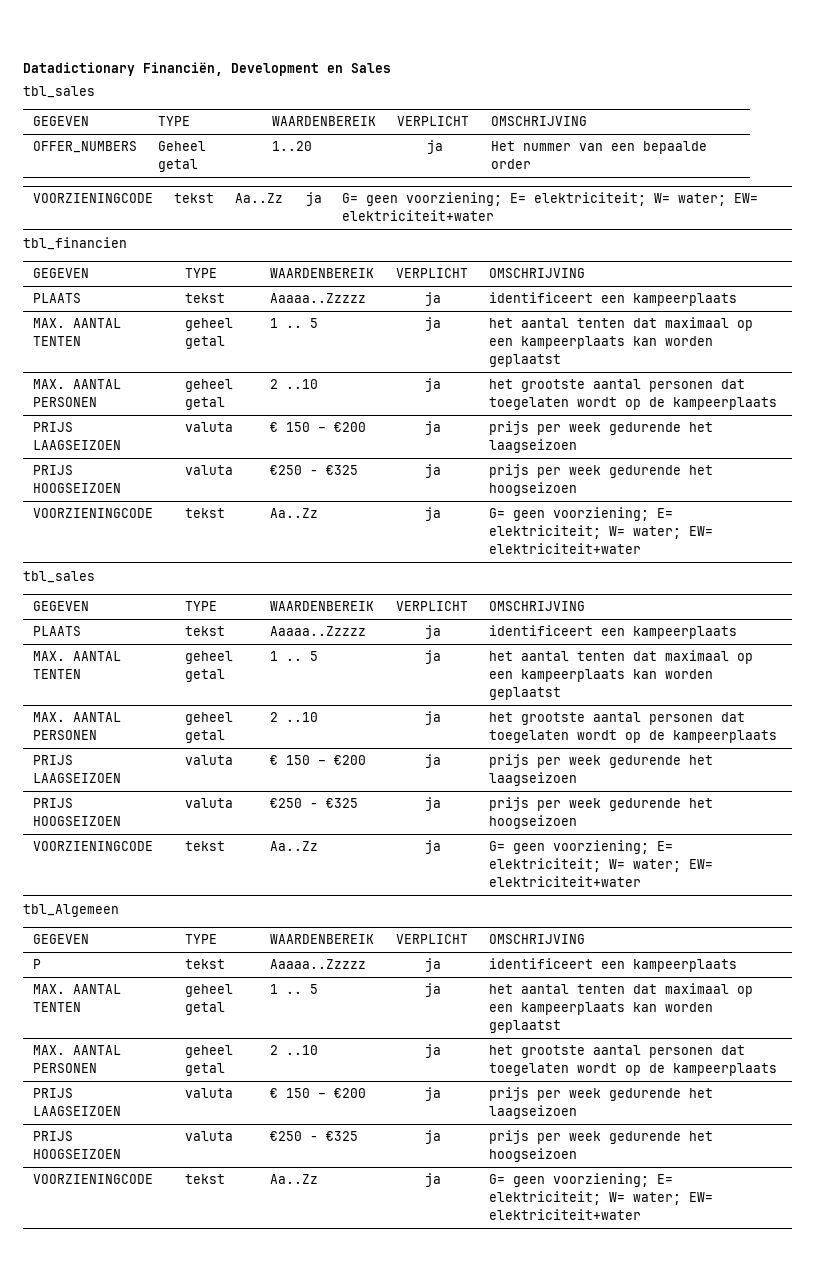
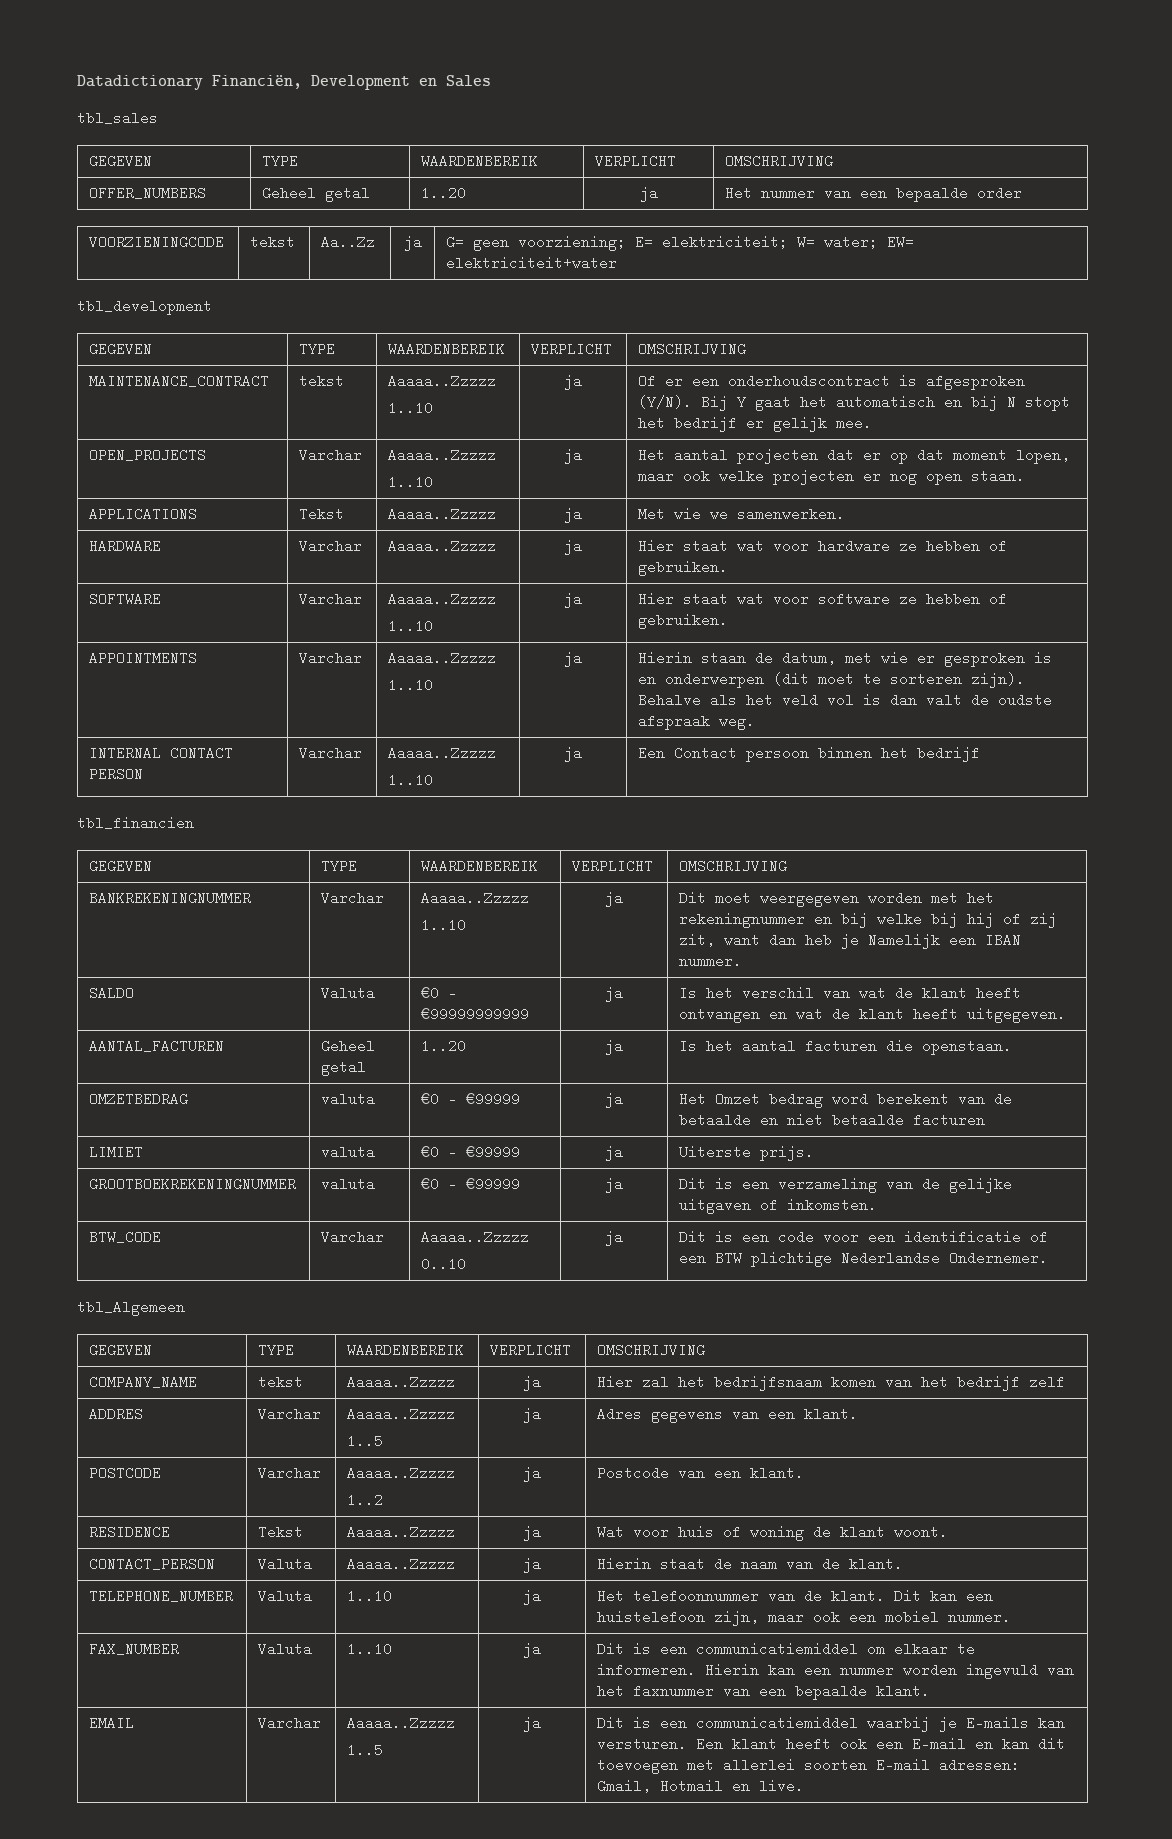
+ tbl_development
+ GEGEVEN | TYPE | WAARDENBEREIK | VERPLICHT | OMSCHRIJVING
+ MAINTENANCE_CONTRACT | tekst | Aaaaa..Zzzzz
+ 1..10 | ja | Of er een onderhoudscontract is afgesproken (Y/N). Bij Y gaat het automatisch en bij N stopt het bedrijf er gelijk mee.
+ OPEN_PROJECTS | Varchar | Aaaaa..Zzzzz
+ 1..10 | ja | Het aantal projecten dat er op dat moment lopen, maar ook welke projecten er nog open staan.
+ APPLICATIONS | Tekst | Aaaaa..Zzzzz | ja | Met wie we samenwerken.
+ HARDWARE | Varchar | Aaaaa..Zzzzz | ja | Hier staat wat voor hardware ze hebben of gebruiken.
+ SOFTWARE | Varchar | Aaaaa..Zzzzz
+ 1..10 | ja | Hier staat wat voor software ze hebben of gebruiken.
+ APPOINTMENTS | Varchar | Aaaaa..Zzzzz
+ 1..10 | ja | Hierin staan de datum, met wie er gesproken is en onderwerpen (dit moet te sorteren zijn). Behalve als het veld vol is dan valt de oudste afspraak weg.
+ INTERNAL CONTACT PERSON | Varchar | Aaaaa..Zzzzz
+ 1..10 | ja | Een Contact persoon binnen het bedrijf
  tbl_financien
  GEGEVEN | TYPE | WAARDENBEREIK | VERPLICHT | OMSCHRIJVING
- PLAATS | tekst | Aaaaa..Zzzzz | ja | identificeert een kampeerplaats
- MAX. AANTAL TENTEN | geheel getal | 1 .. 5 | ja | het aantal tenten dat maximaal op een kampeerplaats kan worden geplaatst
- MAX. AANTAL PERSONEN | geheel getal | 2 ..10 | ja | het grootste aantal personen dat toegelaten wordt op de kampeerplaats
- PRIJS LAAGSEIZOEN | valuta | € 150 – €200 | ja | prijs per week gedurende het laagseizoen
- PRIJS HOOGSEIZOEN | valuta | €250 - €325 | ja | prijs per week gedurende het hoogseizoen
- VOORZIENINGCODE | tekst | Aa..Zz | ja | G= geen voorziening; E= elektriciteit; W= water; EW= elektriciteit+water
- tbl_sales
- GEGEVEN | TYPE | WAARDENBEREIK | VERPLICHT | OMSCHRIJVING
- PLAATS | tekst | Aaaaa..Zzzzz | ja | identificeert een kampeerplaats
- MAX. AANTAL TENTEN | geheel getal | 1 .. 5 | ja | het aantal tenten dat maximaal op een kampeerplaats kan worden geplaatst
- MAX. AANTAL PERSONEN | geheel getal | 2 ..10 | ja | het grootste aantal personen dat toegelaten wordt op de kampeerplaats
- PRIJS LAAGSEIZOEN | valuta | € 150 – €200 | ja | prijs per week gedurende het laagseizoen
- PRIJS HOOGSEIZOEN | valuta | €250 - €325 | ja | prijs per week gedurende het hoogseizoen
- VOORZIENINGCODE | tekst | Aa..Zz | ja | G= geen voorziening; E= elektriciteit; W= water; EW= elektriciteit+water
+ BANKREKENINGNUMMER | Varchar | Aaaaa..Zzzzz
+ 1..10 | ja | Dit moet weergegeven worden met het rekeningnummer en bij welke bij hij of zij zit, want dan heb je Namelijk een IBAN nummer.
+ SALDO | Valuta | €0 - €99999999999 | ja | Is het verschil van wat de klant heeft ontvangen en wat de klant heeft uitgegeven.
+ AANTAL_FACTUREN | Geheel getal | 1..20 | ja | Is het aantal facturen die openstaan.
+ OMZETBEDRAG | valuta | €0 - €99999 | ja | Het Omzet bedrag word berekent van de betaalde en niet betaalde facturen
+ LIMIET | valuta | €0 - €99999 | ja | Uiterste prijs.
+ GROOTBOEKREKENINGNUMMER | valuta | €0 - €99999 | ja | Dit is een verzameling van de gelijke uitgaven of inkomsten.
+ BTW_CODE | Varchar | Aaaaa..Zzzzz
+ 0..10 | ja | Dit is een code voor een identificatie of een BTW plichtige Nederlandse Ondernemer.
- P | tekst | Aaaaa..Zzzzz | ja | identificeert een kampeerplaats
- MAX. AANTAL TENTEN | geheel getal | 1 .. 5 | ja | het aantal tenten dat maximaal op een kampeerplaats kan worden geplaatst
- MAX. AANTAL PERSONEN | geheel getal | 2 ..10 | ja | het grootste aantal personen dat toegelaten wordt op de kampeerplaats
- PRIJS LAAGSEIZOEN | valuta | € 150 – €200 | ja | prijs per week gedurende het laagseizoen
- PRIJS HOOGSEIZOEN | valuta | €250 - €325 | ja | prijs per week gedurende het hoogseizoen
- VOORZIENINGCODE | tekst | Aa..Zz | ja | G= geen voorziening; E= elektriciteit; W= water; EW= elektriciteit+water
+ COMPANY_NAME | tekst | Aaaaa..Zzzzz | ja | Hier zal het bedrijfsnaam komen van het bedrijf zelf
+ ADDRES | Varchar | Aaaaa..Zzzzz
+ 1..5 | ja | Adres gegevens van een klant.
+ POSTCODE | Varchar | Aaaaa..Zzzzz
+ 1..2 | ja | Postcode van een klant.
+ RESIDENCE | Tekst | Aaaaa..Zzzzz | ja | Wat voor huis of woning de klant woont.
+ CONTACT_PERSON | Valuta | Aaaaa..Zzzzz | ja | Hierin staat de naam van de klant.
+ TELEPHONE_NUMBER | Valuta | 1..10 | ja | Het telefoonnummer van de klant. Dit kan een huistelefoon zijn, maar ook een mobiel nummer.
+ FAX_NUMBER | Valuta | 1..10 | ja | Dit is een communicatiemiddel om elkaar te informeren. Hierin kan een nummer worden ingevuld van het faxnummer van een bepaalde klant.
+ EMAIL | Varchar | Aaaaa..Zzzzz
+ 1..5 | ja | Dit is een communicatiemiddel waarbij je E-mails kan versturen. Een klant heeft ook een E-mail en kan dit toevoegen met allerlei soorten E-mail adressen: Gmail, Hotmail en live.

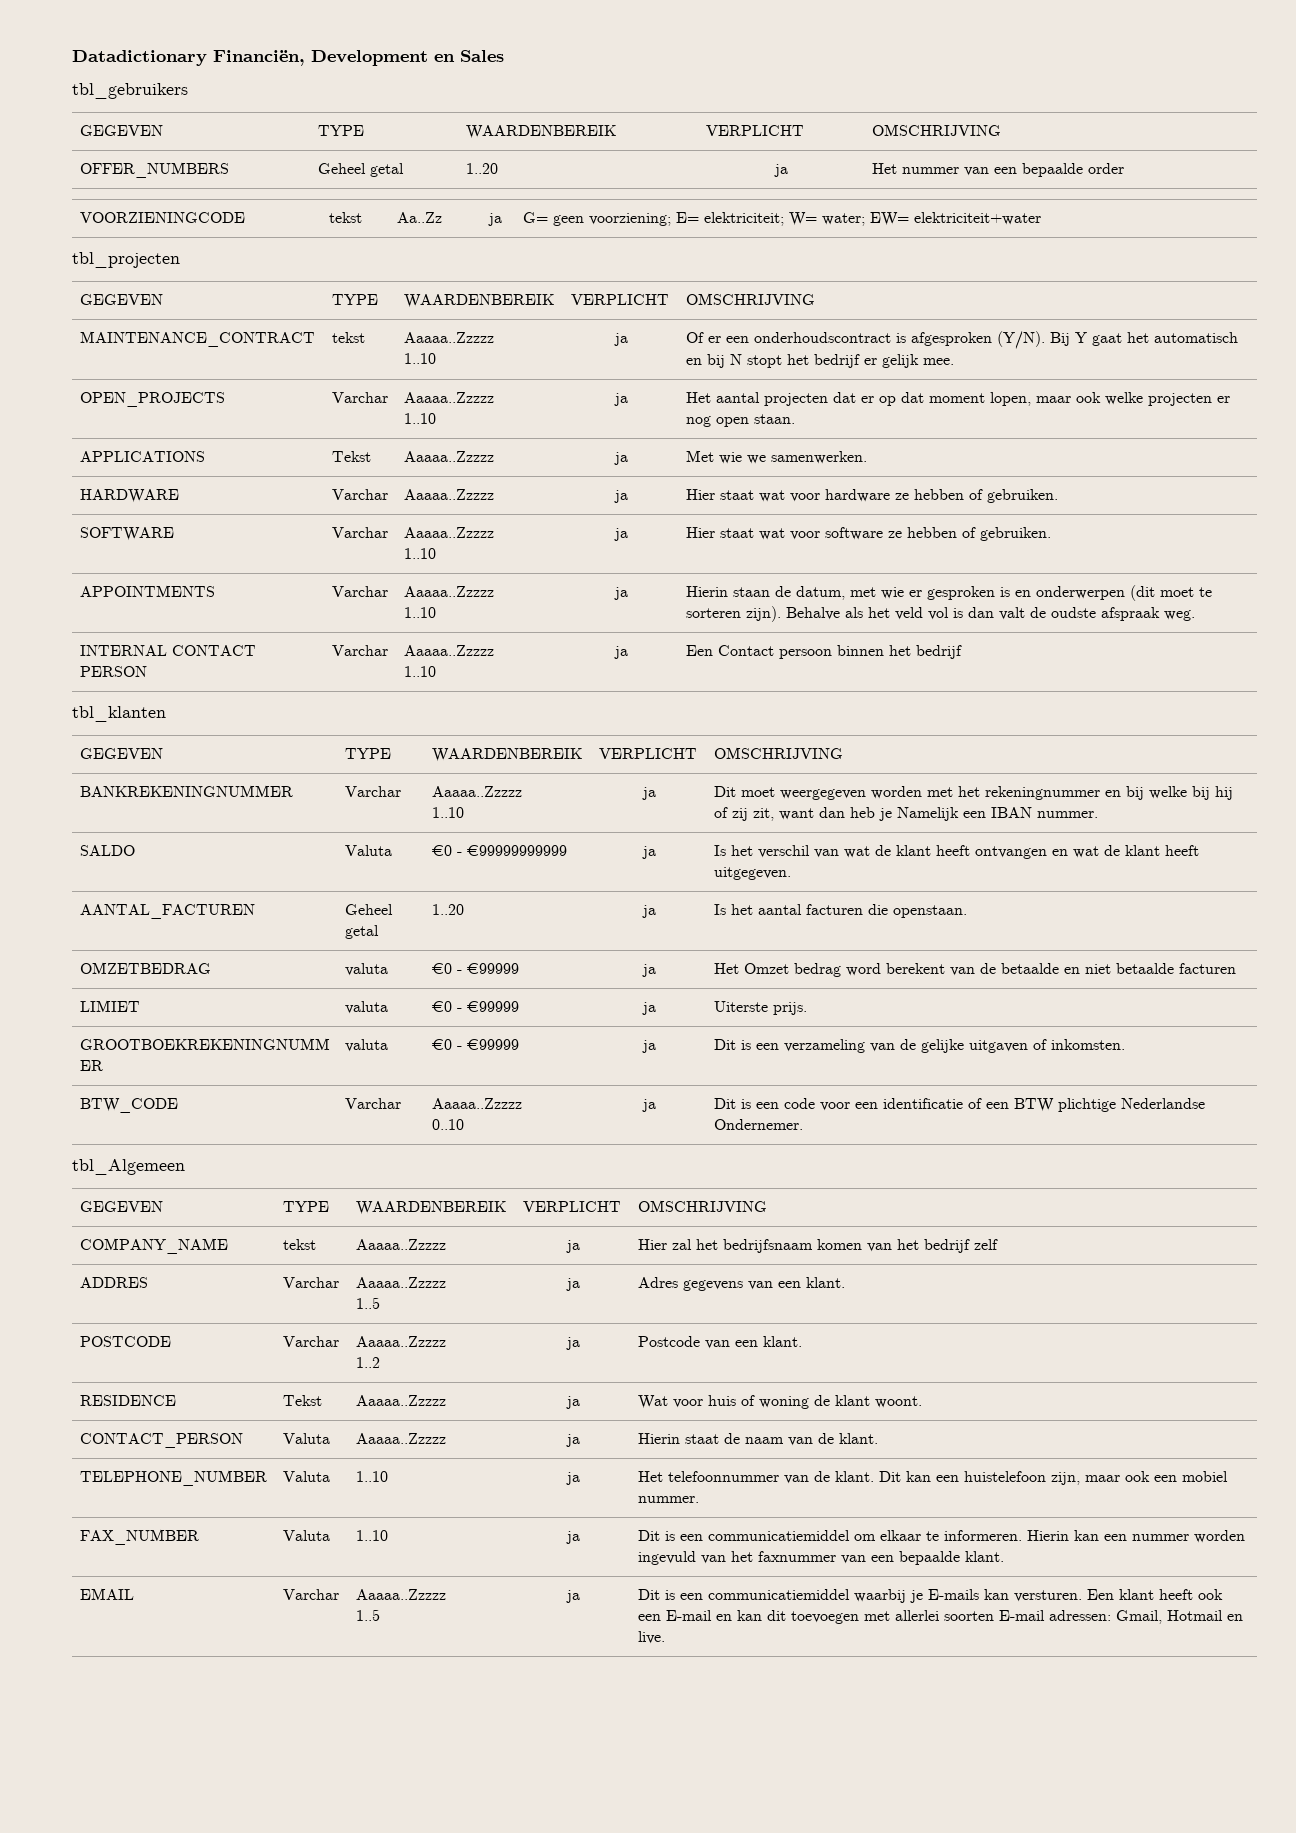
- tbl_sales
+ tbl_gebruikers
- tbl_development
+ tbl_projecten
- tbl_financien
+ tbl_klanten

